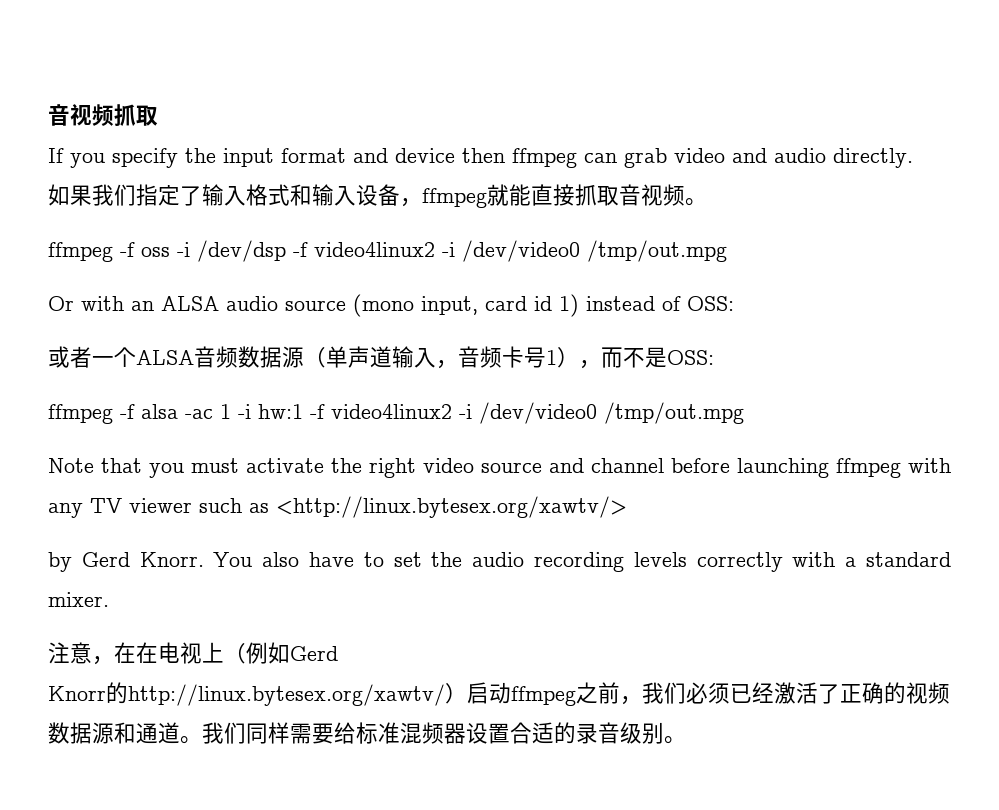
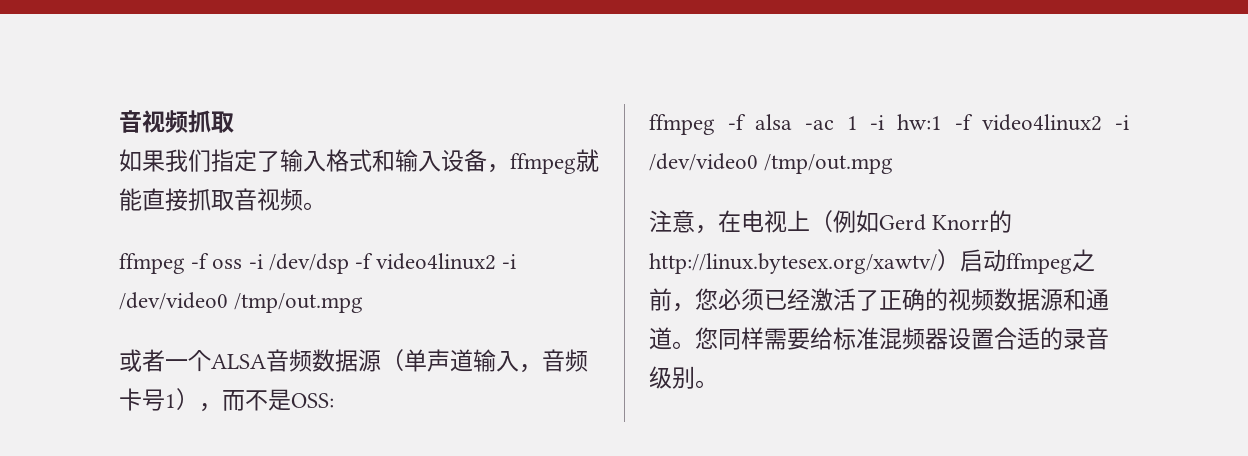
- If you specify the input format and device then ffmpeg can grab video and audio directly.
- Or with an ALSA audio source (mono input, card id 1) instead of OSS:
- Note that you must activate the right video source and channel before launching ffmpeg with any TV viewer such as <http://linux.bytesex.org/xawtv/>
- by Gerd Knorr. You also have to set the audio recording levels correctly with a standard mixer.
- 注意，在在电视上（例如Gerd
- Knorr的http://linux.bytesex.org/xawtv/）启动ffmpeg之前，我们必须已经激活了正确的视频数据源和通道。
+ 注意，在电视上（例如Gerd Knorr的http://linux.bytesex.org/xawtv/）启动ffmpeg之前，您必须已经激活了正确的视频数据源和通道。
- 我们同样需要给标准混频器设置合适的录音级别。
+ 您同样需要给标准混频器设置合适的录音级别。

